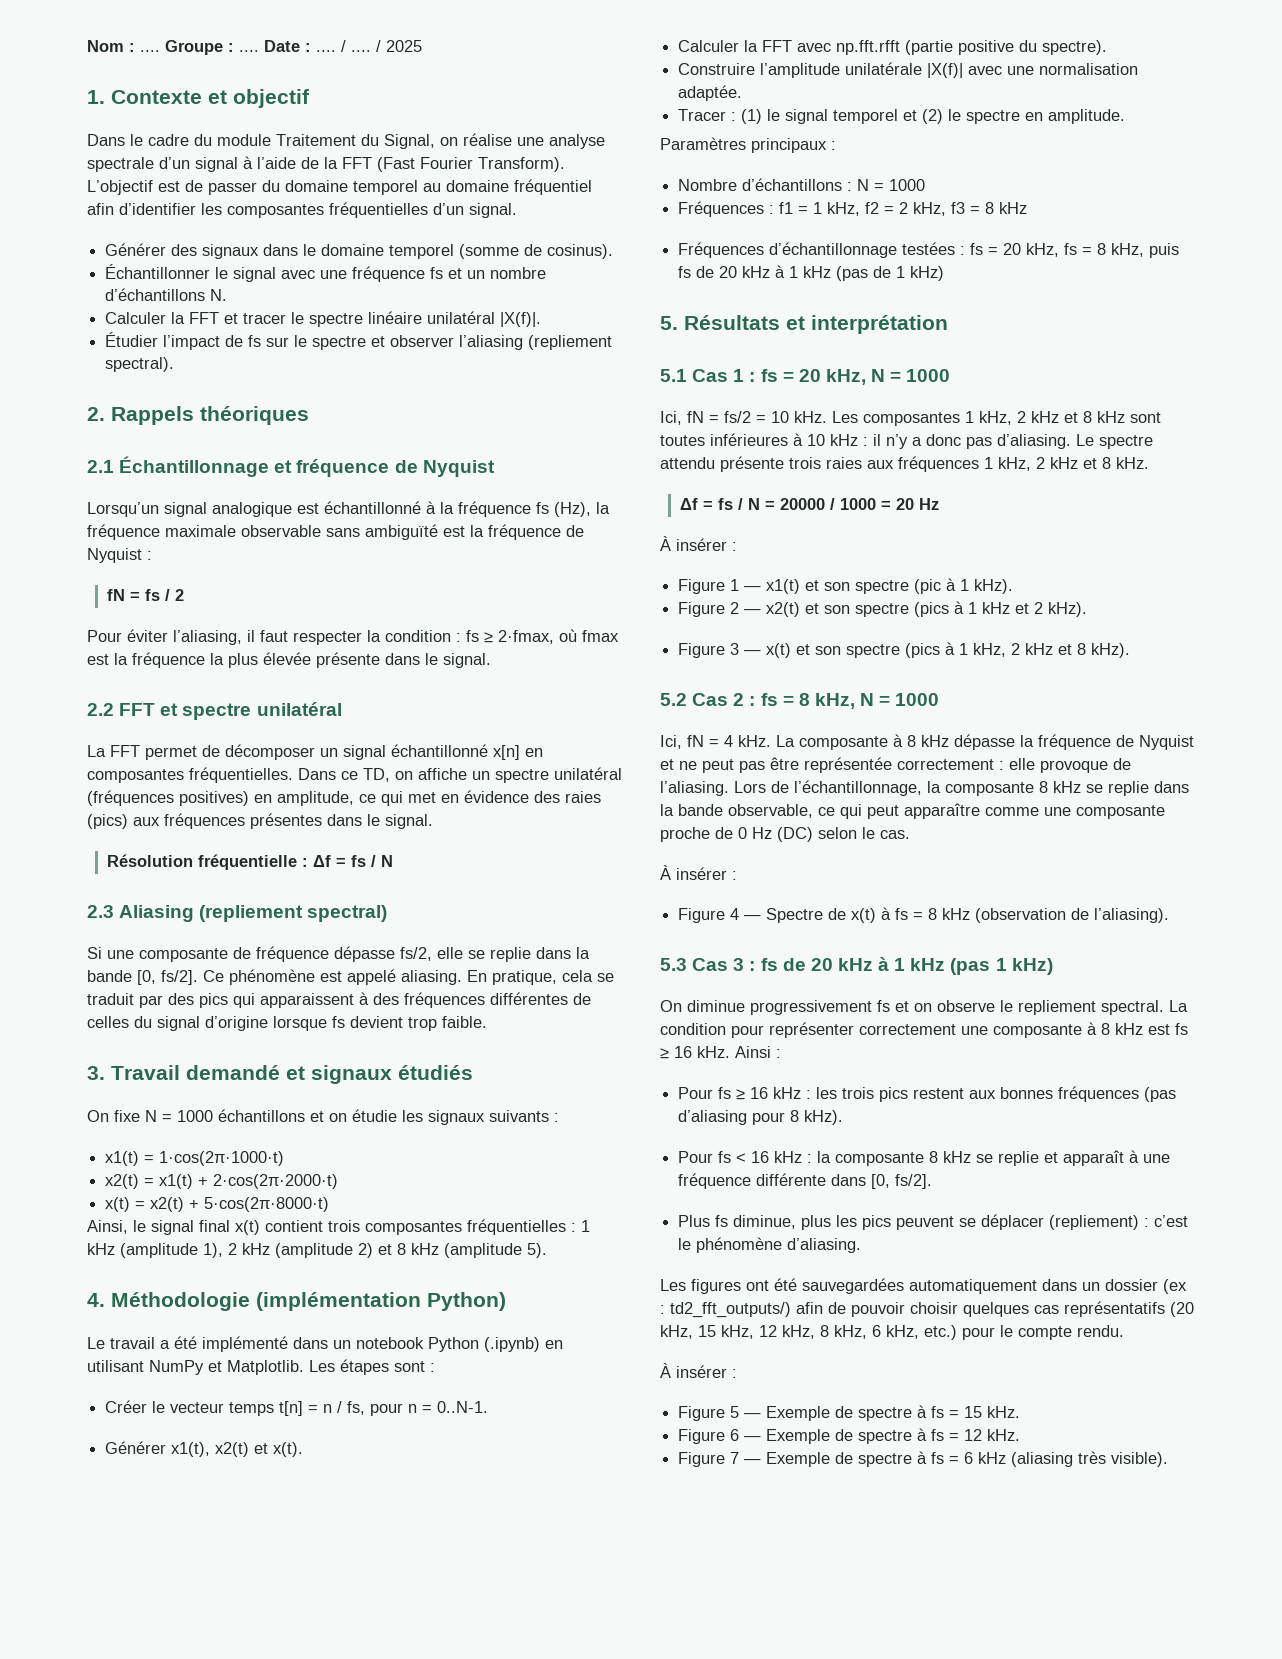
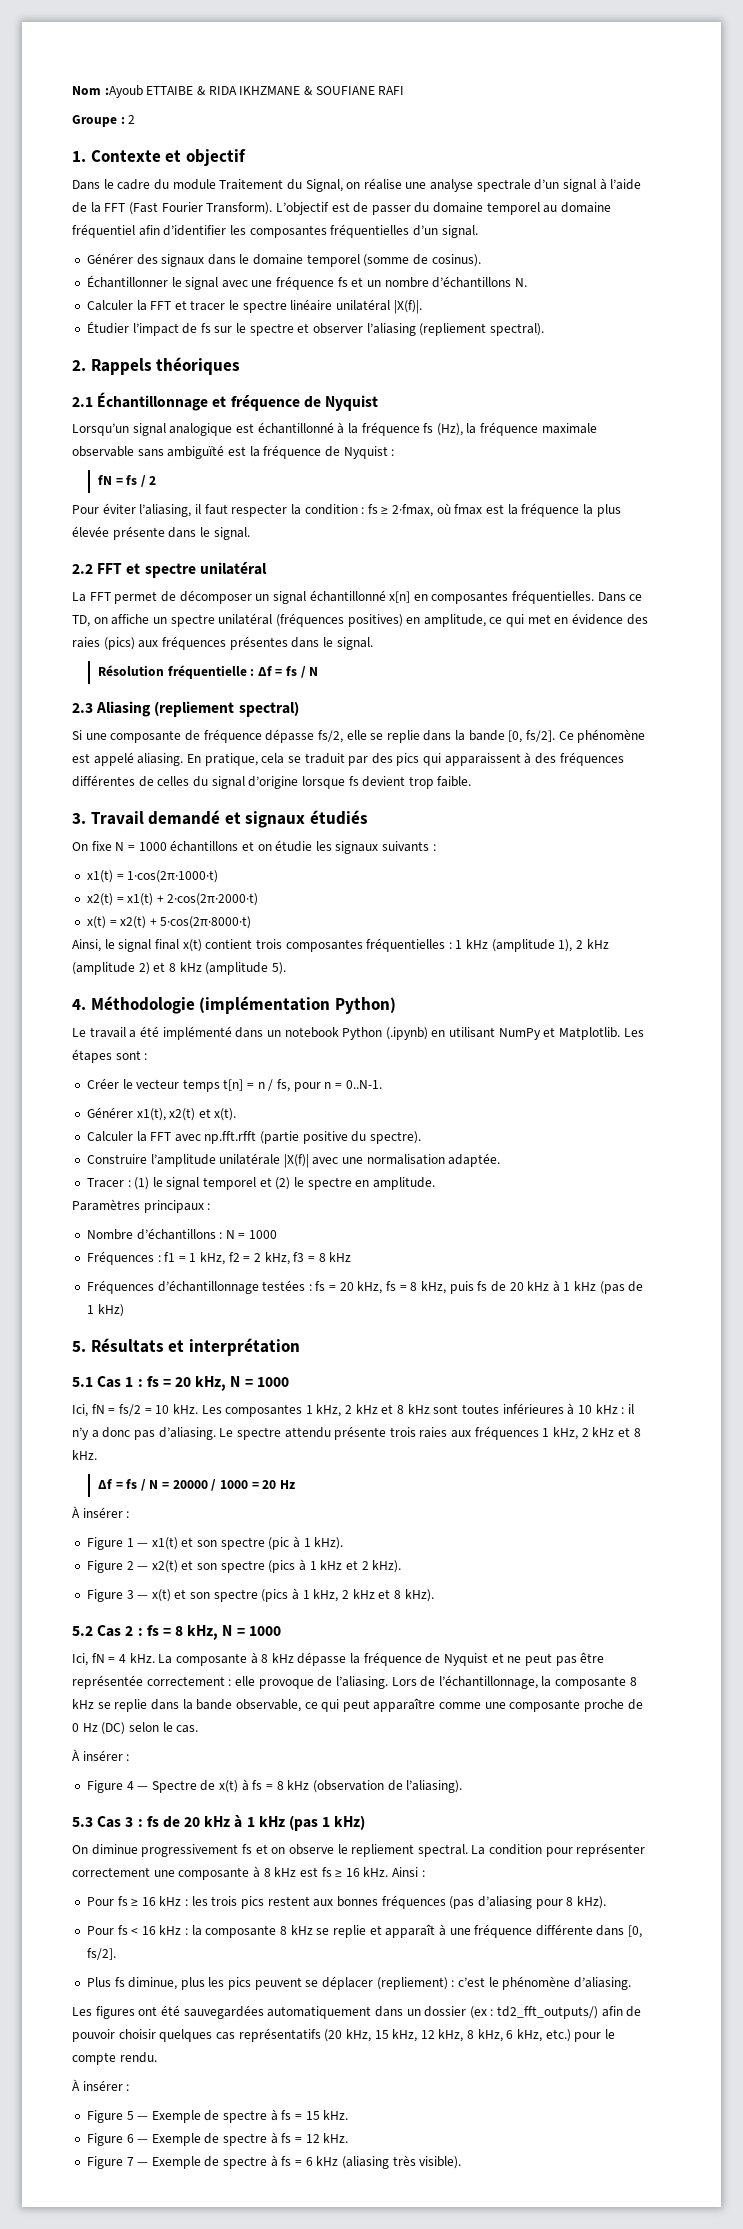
- Nom : .... Groupe : .... Date : .... / .... / 2025
+ Nom :Ayoub ETTAIBE & RIDA IKHZMANE & SOUFIANE RAFI
+ Groupe : 2

